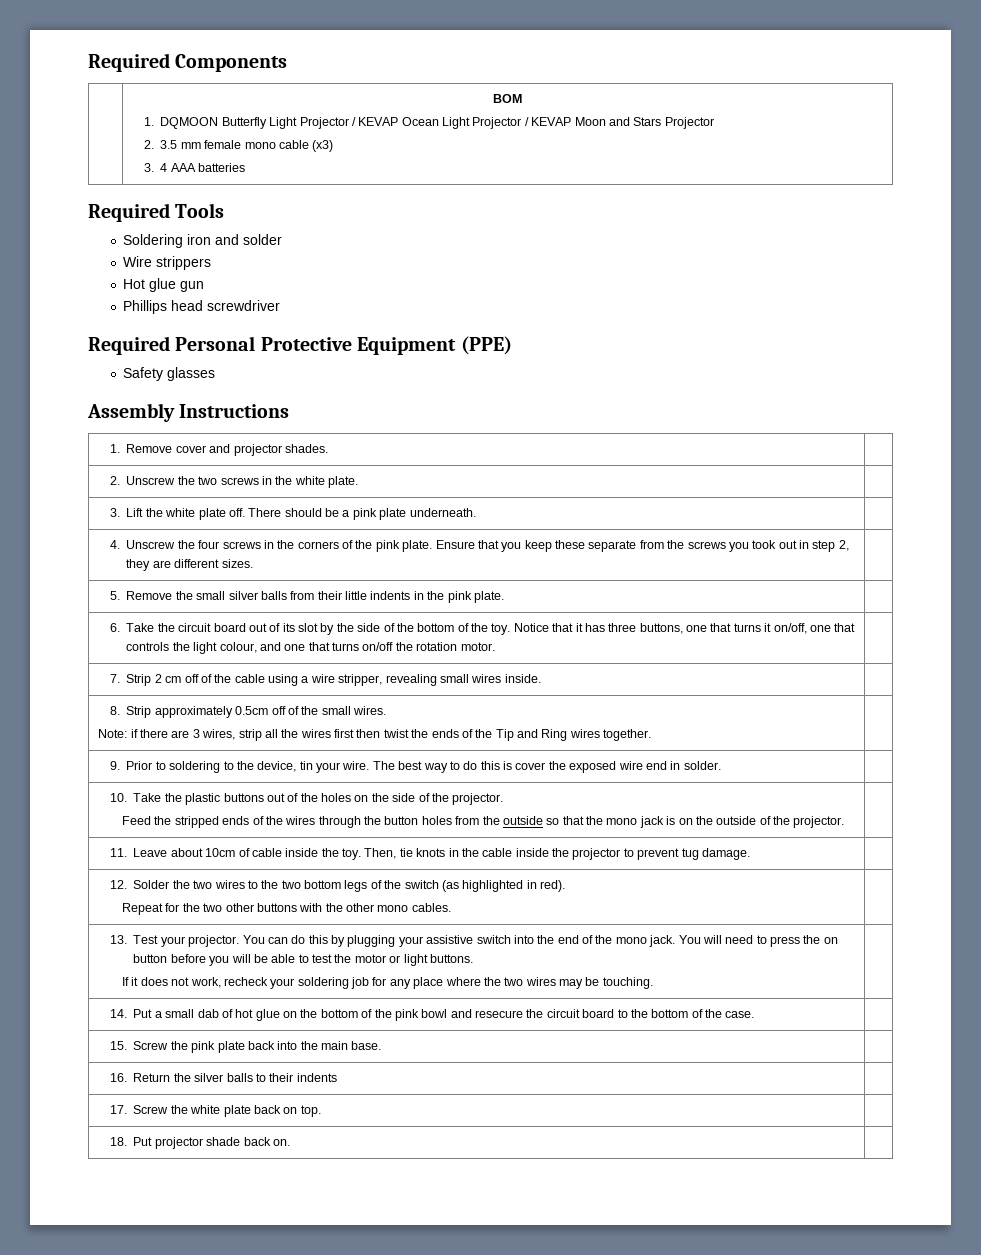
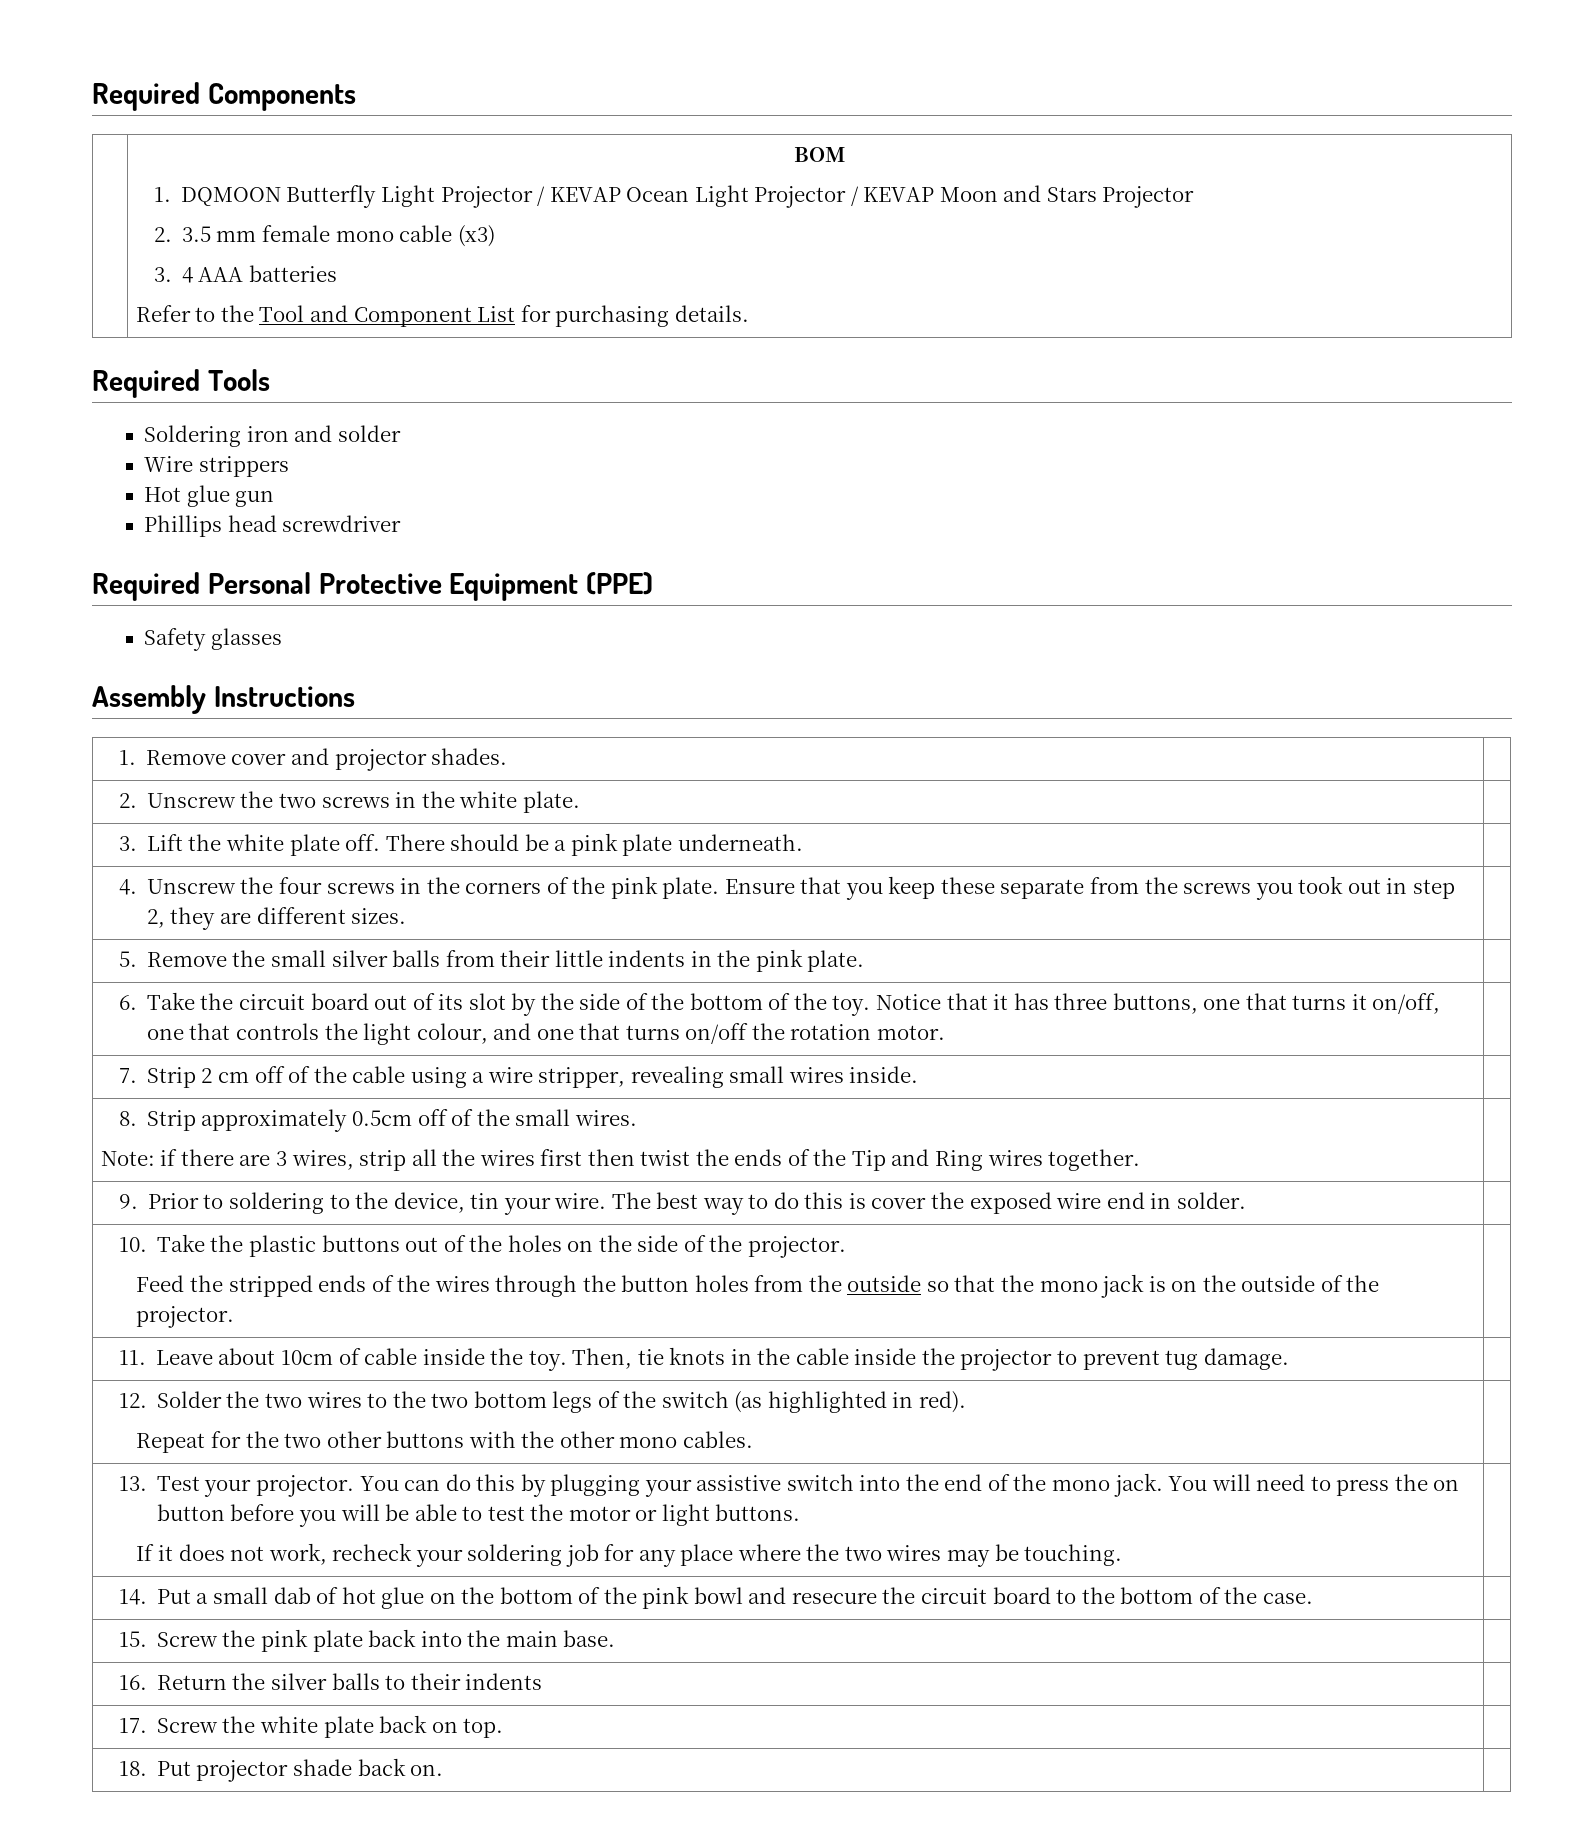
  | BOM
  1. DQMOON Butterfly Light Projector / KEVAP Ocean Light Projector / KEVAP Moon and Stars Projector
  2. 3.5 mm female mono cable (x3)
  3. 4 AAA batteries
+ Refer to the Tool and Component List for purchasing details.

